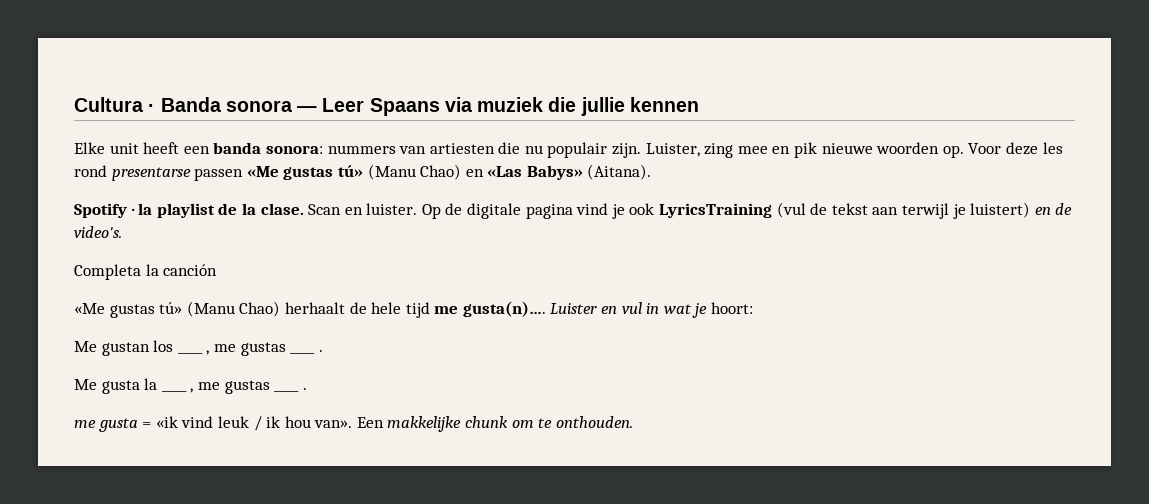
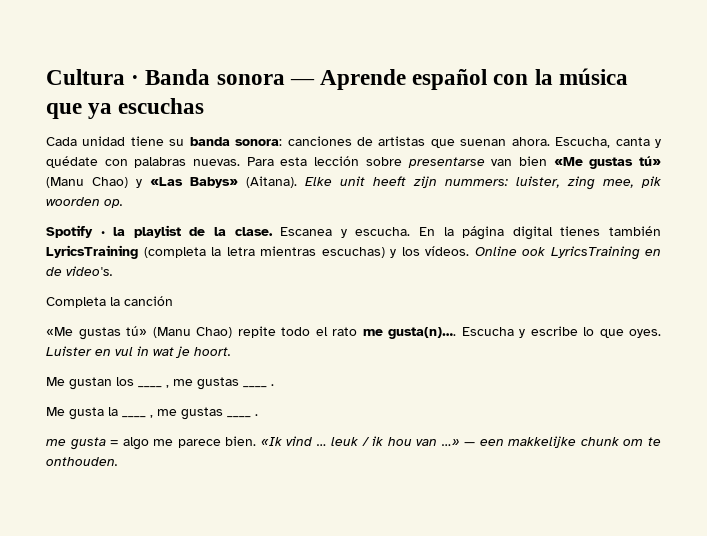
- Cultura · Banda sonora — Leer Spaans via muziek die jullie kennen
- Elke unit heeft een banda sonora: nummers van artiesten die nu populair zijn. Luister, zing mee en pik nieuwe woorden op. Voor deze les rond presentarse passen «Me gustas tú» (Manu Chao) en «Las Babys» (Aitana).
+ Cultura · Banda sonora — Aprende español con la música que ya escuchas
+ Cada unidad tiene su banda sonora: canciones de artistas que suenan ahora. Escucha, canta y quédate con palabras nuevas. Para esta lección sobre presentarse van bien «Me gustas tú» (Manu Chao) y «Las Babys» (Aitana). Elke unit heeft zijn nummers: luister, zing mee, pik woorden op.
- Scan en luister. Op de digitale pagina vind je ook LyricsTraining (vul de tekst aan terwijl je luistert) en de video's.
+ Escanea y escucha. En la página digital tienes también LyricsTraining (completa la letra mientras escuchas) y los vídeos. Online ook LyricsTraining en de video's.
- «Me gustas tú» (Manu Chao) herhaalt de hele tijd me gusta(n)….
+ «Me gustas tú» (Manu Chao) repite todo el rato me gusta(n)…. Escucha y escribe lo que oyes.
- Luister en vul in wat je hoort:
+ Luister en vul in wat je hoort.
- me gusta = «ik vind leuk / ik hou van». Een makkelijke chunk om te onthouden.
+ me gusta = algo me parece bien. «Ik vind … leuk / ik hou van …» — een makkelijke chunk om te onthouden.

